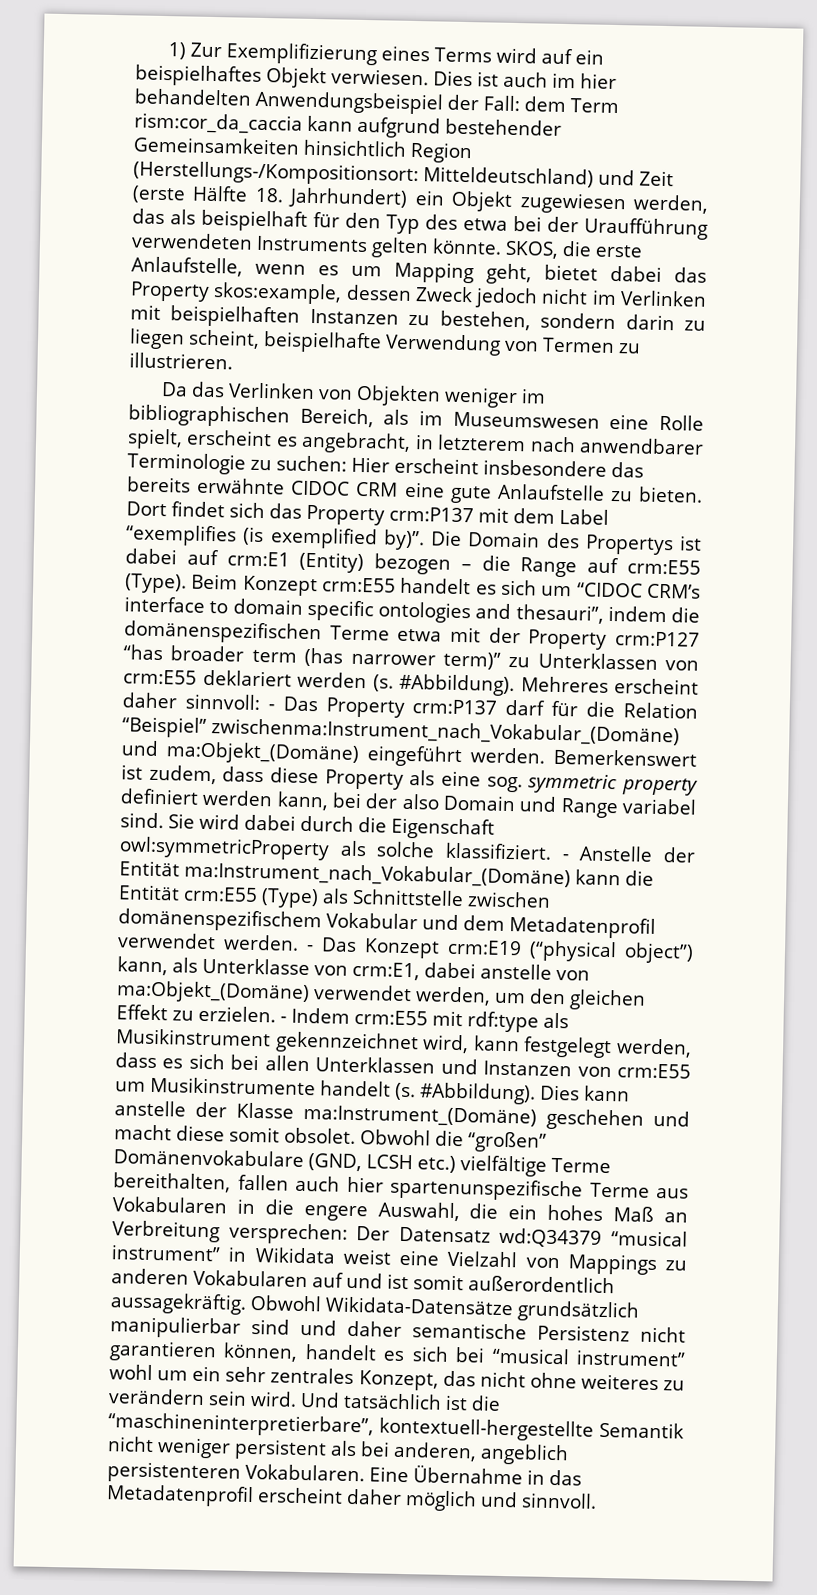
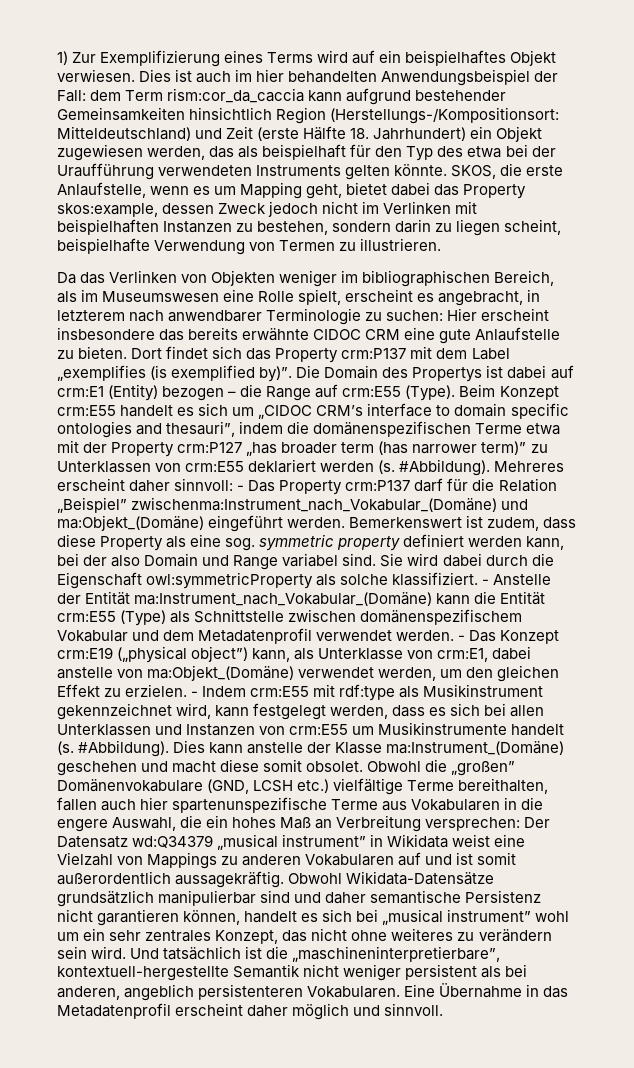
- Dort findet sich das Property crm:P137 mit dem Label “exemplifies (is exemplified by)”.
+ Dort findet sich das Property crm:P137 mit dem Label „exemplifies (is exemplified by)”.
- Beim Konzept crm:E55 handelt es sich um “CIDOC CRM’s interface to domain specific ontologies and thesauri”, indem die domänenspezifischen Terme etwa mit der Property crm:P127 “has broader term (has narrower term)” zu Unterklassen von crm:E55 deklariert werden (s.
+ Beim Konzept crm:E55 handelt es sich um „CIDOC CRM’s interface to domain specific ontologies and thesauri”, indem die domänenspezifischen Terme etwa mit der Property crm:P127 „has broader term (has narrower term)” zu Unterklassen von crm:E55 deklariert werden (s.
- Mehreres erscheint daher sinnvoll: - Das Property crm:P137 darf für die Relation “Beispiel” zwischenma:Instrument_nach_Vokabular_(Domäne) und ma:Objekt_(Domäne) eingeführt werden.
+ Mehreres erscheint daher sinnvoll: - Das Property crm:P137 darf für die Relation „Beispiel” zwischenma:Instrument_nach_Vokabular_(Domäne) und ma:Objekt_(Domäne) eingeführt werden.
- - Das Konzept crm:E19 (“physical object”) kann, als Unterklasse von crm:E1, dabei anstelle von ma:Objekt_(Domäne) verwendet werden, um den gleichen Effekt zu erzielen.
+ - Das Konzept crm:E19 („physical object”) kann, als Unterklasse von crm:E1, dabei anstelle von ma:Objekt_(Domäne) verwendet werden, um den gleichen Effekt zu erzielen.
- Obwohl die “großen” Domänenvokabulare (GND, LCSH etc.) vielfältige Terme bereithalten, fallen auch hier spartenunspezifische Terme aus Vokabularen in die engere Auswahl, die ein hohes Maß an Verbreitung versprechen: Der Datensatz wd:Q34379 “musical instrument” in Wikidata weist eine Vielzahl von Mappings zu anderen Vokabularen auf und ist somit außerordentlich aussagekräftig.
+ Obwohl die „großen” Domänenvokabulare (GND, LCSH etc.) vielfältige Terme bereithalten, fallen auch hier spartenunspezifische Terme aus Vokabularen in die engere Auswahl, die ein hohes Maß an Verbreitung versprechen: Der Datensatz wd:Q34379 „musical instrument” in Wikidata weist eine Vielzahl von Mappings zu anderen Vokabularen auf und ist somit außerordentlich aussagekräftig.
- Obwohl Wikidata-Datensätze grundsätzlich manipulierbar sind und daher semantische Persistenz nicht garantieren können, handelt es sich bei “musical instrument” wohl um ein sehr zentrales Konzept, das nicht ohne weiteres zu verändern sein wird.
+ Obwohl Wikidata-Datensätze grundsätzlich manipulierbar sind und daher semantische Persistenz nicht garantieren können, handelt es sich bei „musical instrument” wohl um ein sehr zentrales Konzept, das nicht ohne weiteres zu verändern sein wird.
- Und tatsächlich ist die “maschineninterpretierbare”, kontextuell-hergestellte Semantik nicht weniger persistent als bei anderen, angeblich persistenteren Vokabularen.
+ Und tatsächlich ist die „maschineninterpretierbare”, kontextuell-hergestellte Semantik nicht weniger persistent als bei anderen, angeblich persistenteren Vokabularen.

